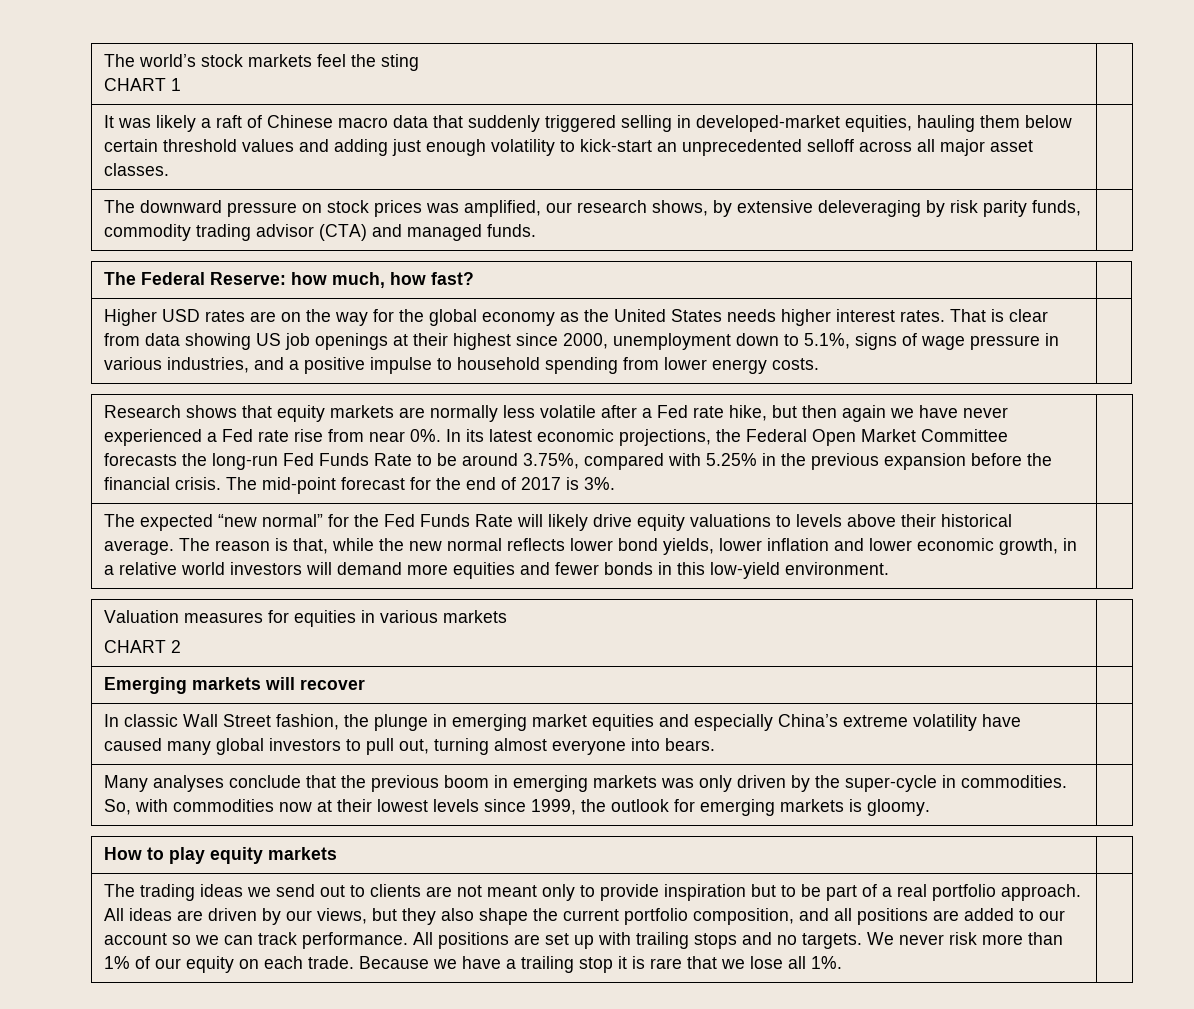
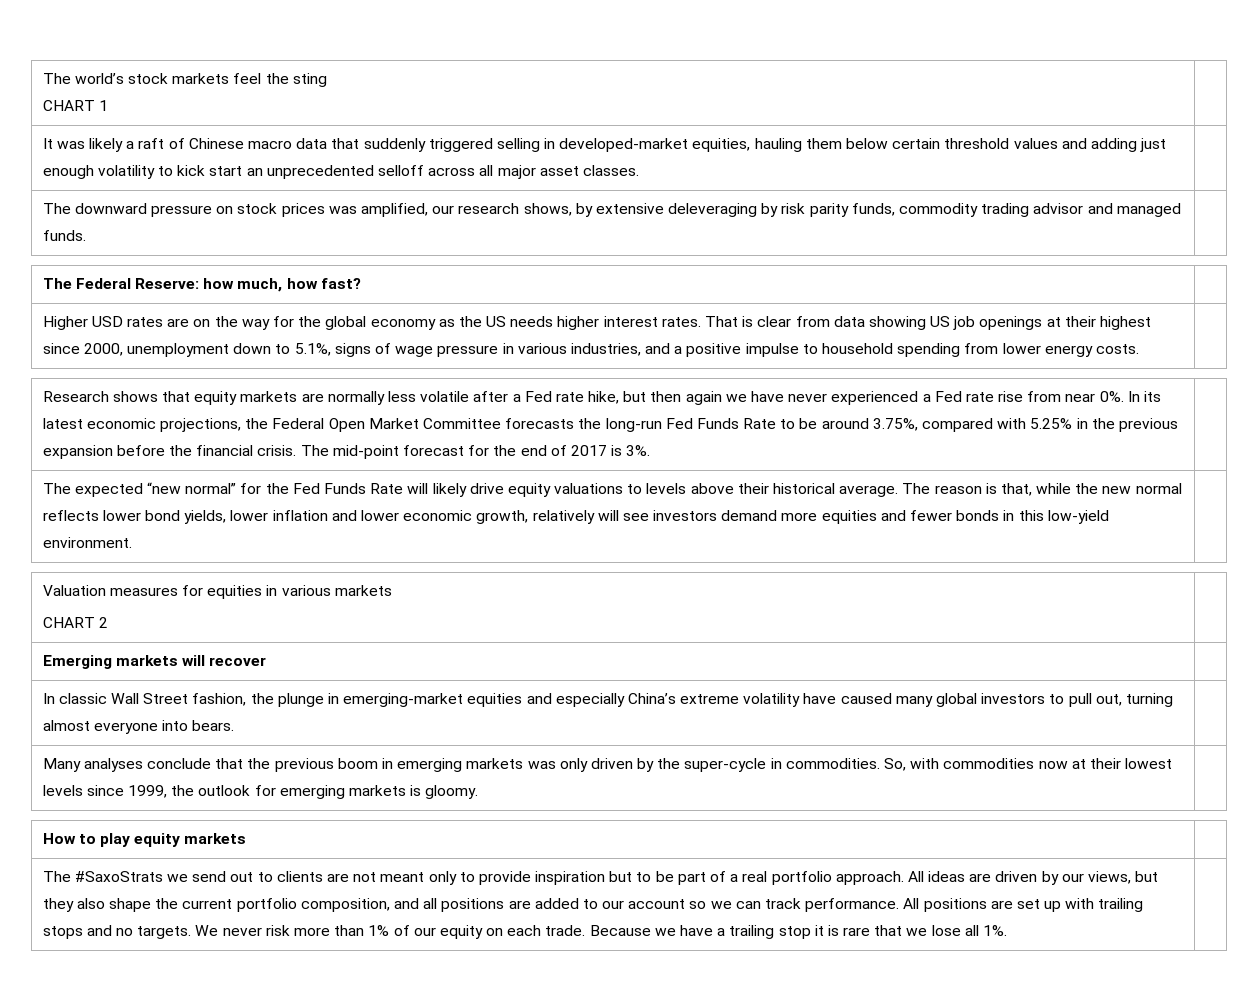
- It was likely a raft of Chinese macro data that suddenly triggered selling in developed-market equities, hauling them below certain threshold values and adding just enough volatility to kick-start an unprecedented selloff across all major asset classes. |
+ It was likely a raft of Chinese macro data that suddenly triggered selling in developed-market equities, hauling them below certain threshold values and adding just enough volatility to kick start an unprecedented selloff across all major asset classes. |
- The downward pressure on stock prices was amplified, our research shows, by extensive deleveraging by risk parity funds, commodity trading advisor (CTA) and managed funds. |
+ The downward pressure on stock prices was amplified, our research shows, by extensive deleveraging by risk parity funds, commodity trading advisor and managed funds. |
- Higher USD rates are on the way for the global economy as the United States needs higher interest rates.
+ Higher USD rates are on the way for the global economy as the US needs higher interest rates.
- The reason is that, while the new normal reflects lower bond yields, lower inflation and lower economic growth, in a relative world investors will demand more equities and fewer bonds in this low-yield environment.
+ The reason is that, while the new normal reflects lower bond yields, lower inflation and lower economic growth, relatively will see investors demand more equities and fewer bonds in this low-yield environment.
- In classic Wall Street fashion, the plunge in emerging market equities and especially China’s extreme volatility have caused many global investors to pull out, turning almost everyone into bears. |
+ In classic Wall Street fashion, the plunge in emerging-market equities and especially China’s extreme volatility have caused many global investors to pull out, turning almost everyone into bears. |
- The trading ideas we send out to clients are not meant only to provide inspiration but to be part of a real portfolio approach.
+ The #SaxoStrats we send out to clients are not meant only to provide inspiration but to be part of a real portfolio approach.

